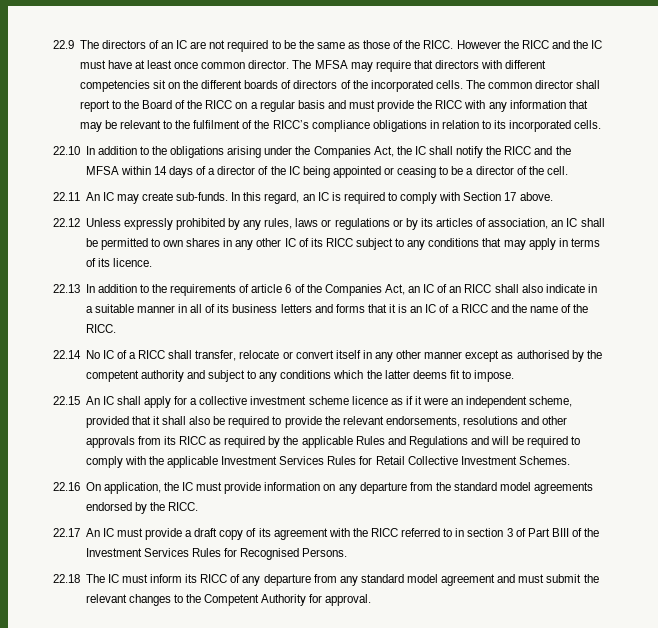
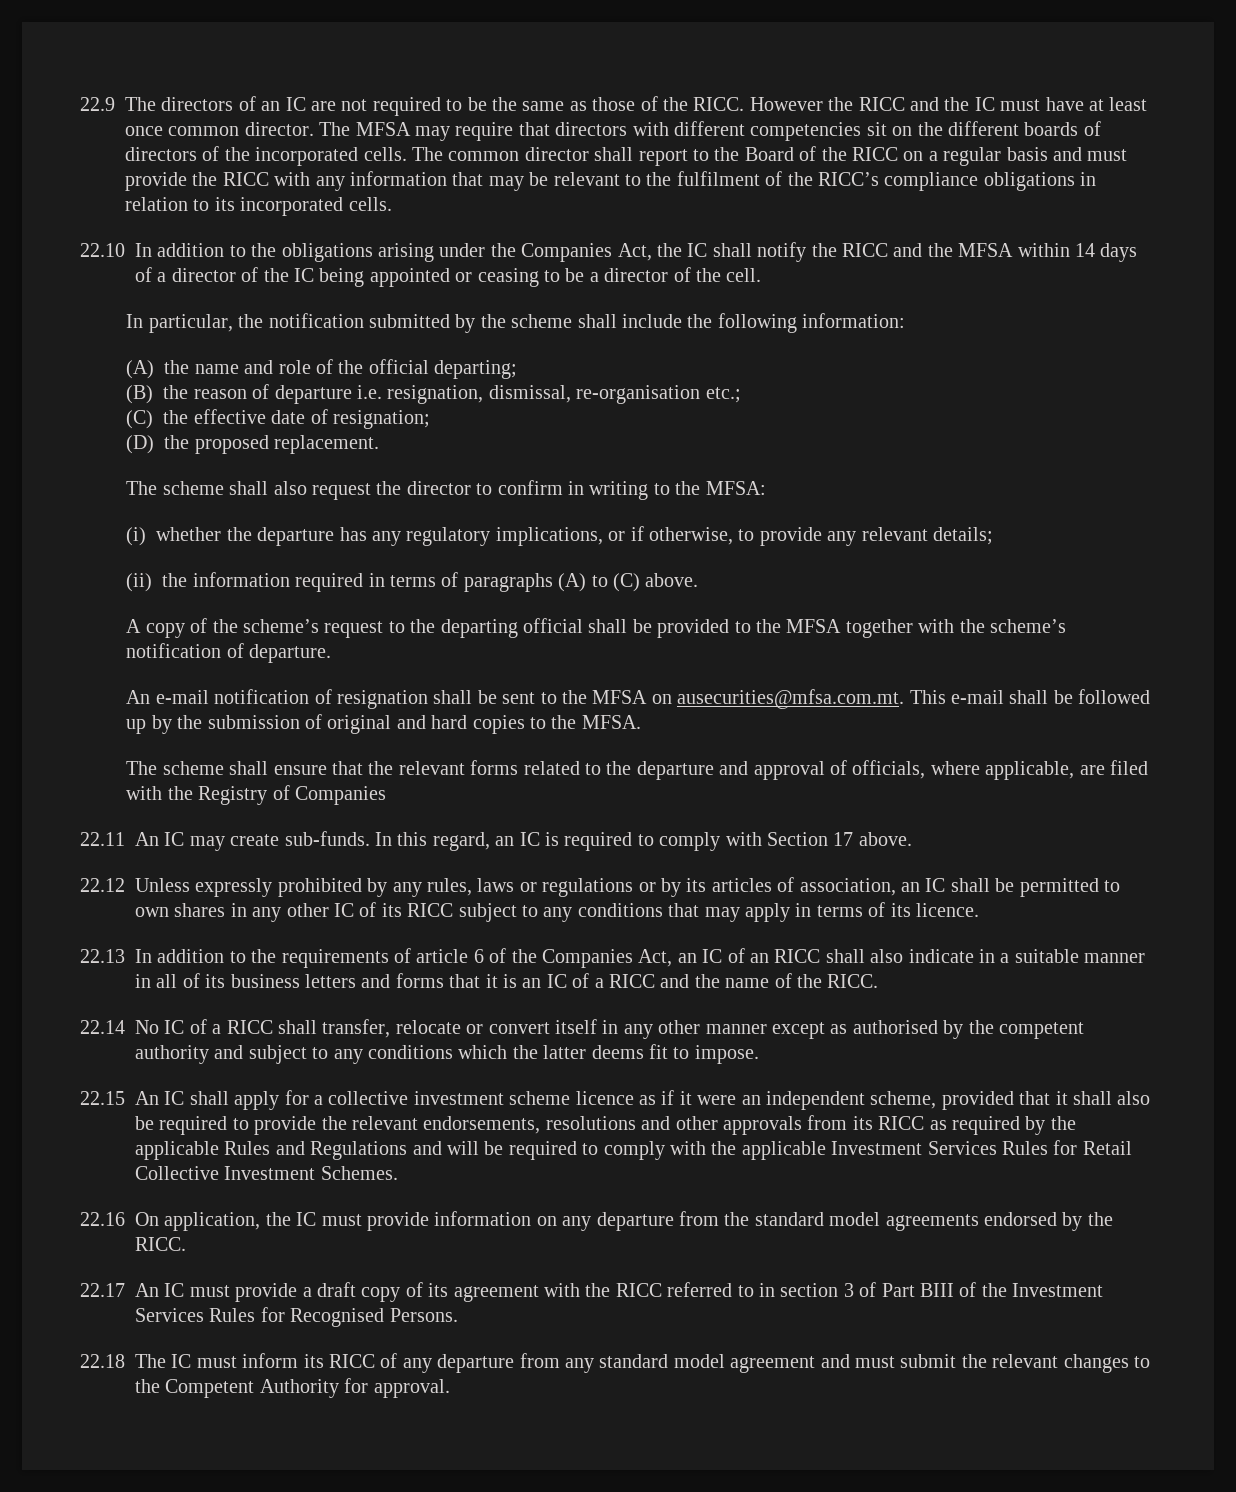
+ In particular, the notification submitted by the scheme shall include the following information:
+ (A) the name and role of the official departing;
+ (B) the reason of departure i.e. resignation, dismissal, re-organisation etc.;
+ (C) the effective date of resignation;
+ (D) the proposed replacement.
+ The scheme shall also request the director to confirm in writing to the MFSA:
+ (i) whether the departure has any regulatory implications, or if otherwise, to provide any relevant details;
+ (ii) the information required in terms of paragraphs (A) to (C) above.
+ A copy of the scheme’s request to the departing official shall be provided to the MFSA together with the scheme’s notification of departure.
+ An e-mail notification of resignation shall be sent to the MFSA on ausecurities@mfsa.com.mt. This e-mail shall be followed up by the submission of original and hard copies to the MFSA.
+ The scheme shall ensure that the relevant forms related to the departure and approval of officials, where applicable, are filed with the Registry of Companies

